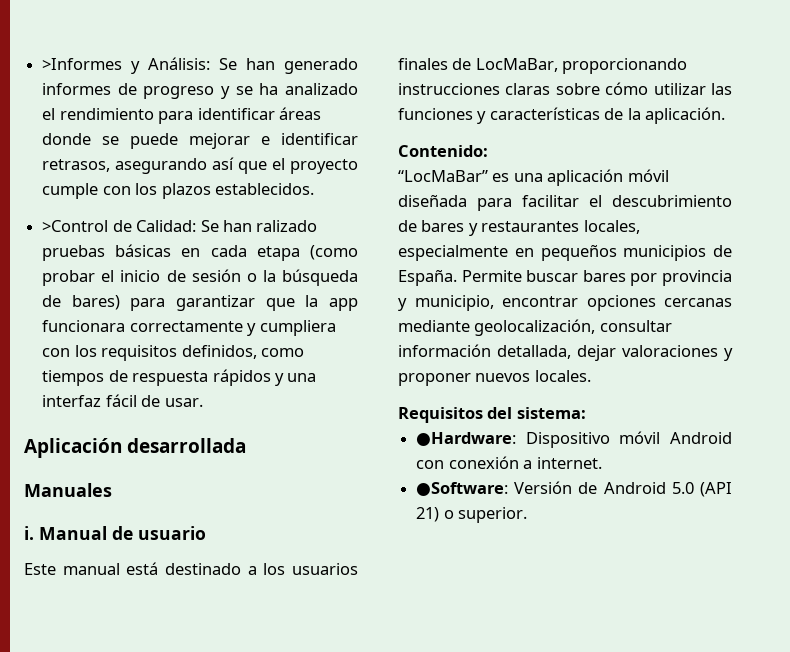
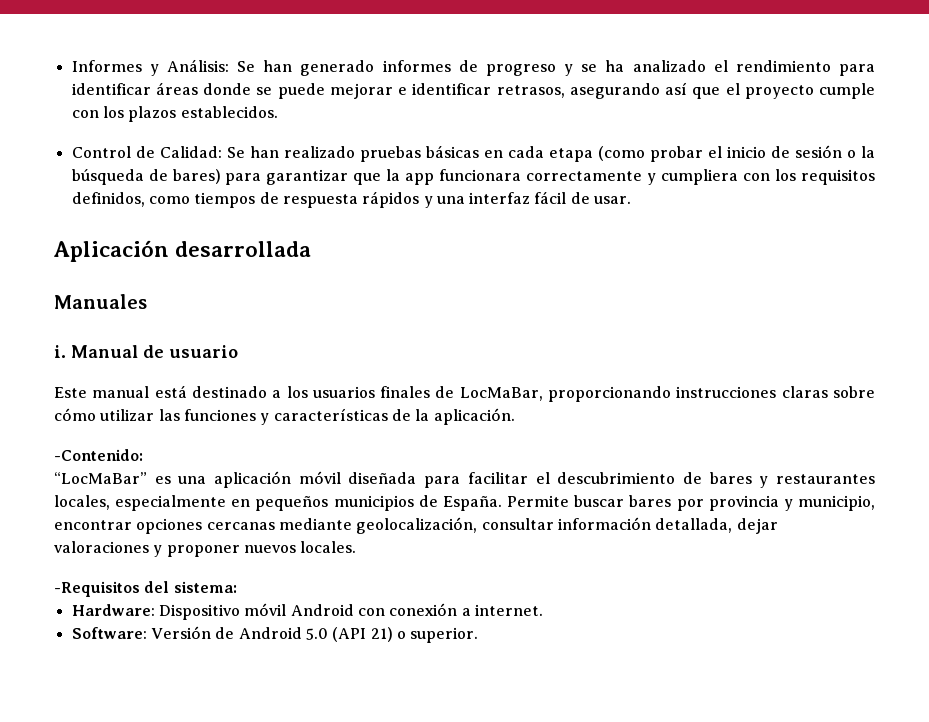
- >Informes y Análisis: Se han generado informes de progreso y se ha analizado el rendimiento para identificar áreas donde se puede mejorar e identificar retrasos, asegurando así que el proyecto cumple con los plazos establecidos.
+ Informes y Análisis: Se han generado informes de progreso y se ha analizado el rendimiento para identificar áreas donde se puede mejorar e identificar retrasos, asegurando así que el proyecto cumple con los plazos establecidos.
- >Control de Calidad: Se han ralizado pruebas básicas en cada etapa (como probar el inicio de sesión o la búsqueda de bares) para garantizar que la app funcionara correctamente y cumpliera con los requisitos definidos, como tiempos de respuesta rápidos y una interfaz fácil de usar.
+ Control de Calidad: Se han realizado pruebas básicas en cada etapa (como probar el inicio de sesión o la búsqueda de bares) para garantizar que la app funcionara correctamente y cumpliera con los requisitos definidos, como tiempos de respuesta rápidos y una interfaz fácil de usar.
- Contenido:
+ -Contenido:
- Requisitos del sistema:
+ -Requisitos del sistema:
- ●Hardware: Dispositivo móvil Android con conexión a internet.
+ Hardware: Dispositivo móvil Android con conexión a internet.
- ●Software: Versión de Android 5.0 (API 21) o superior.
+ Software: Versión de Android 5.0 (API 21) o superior.

